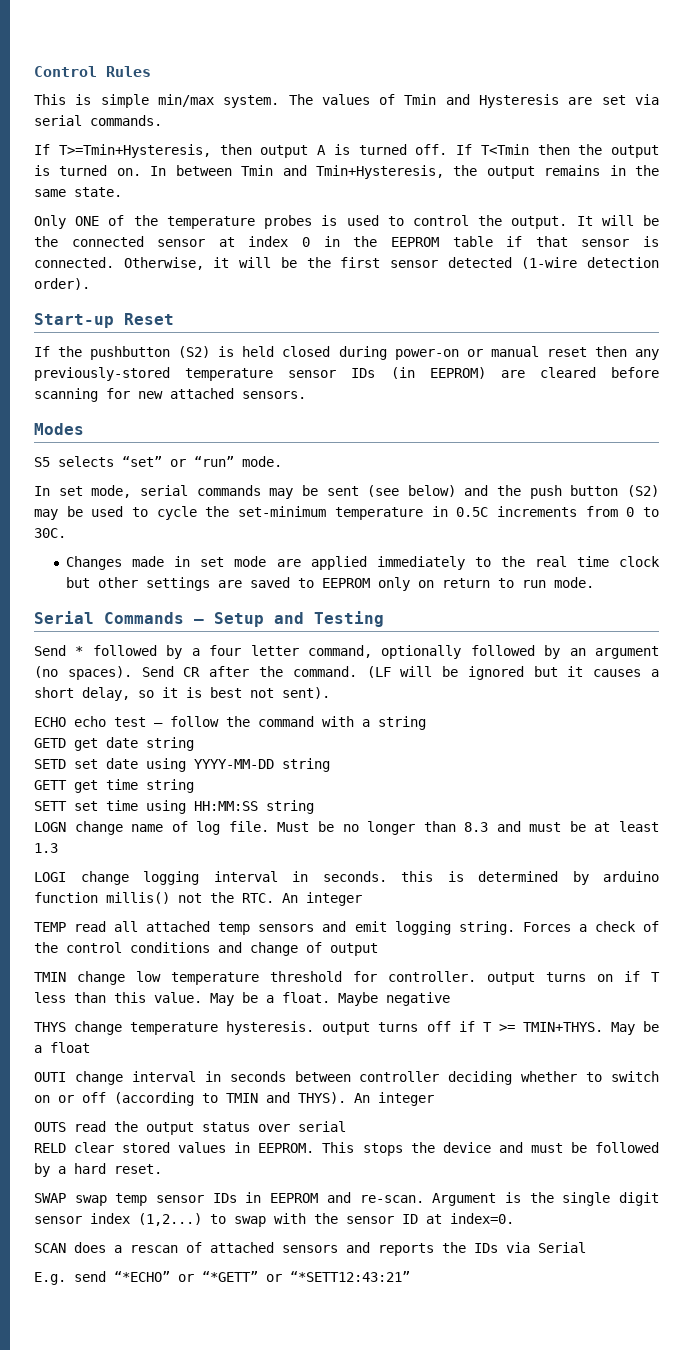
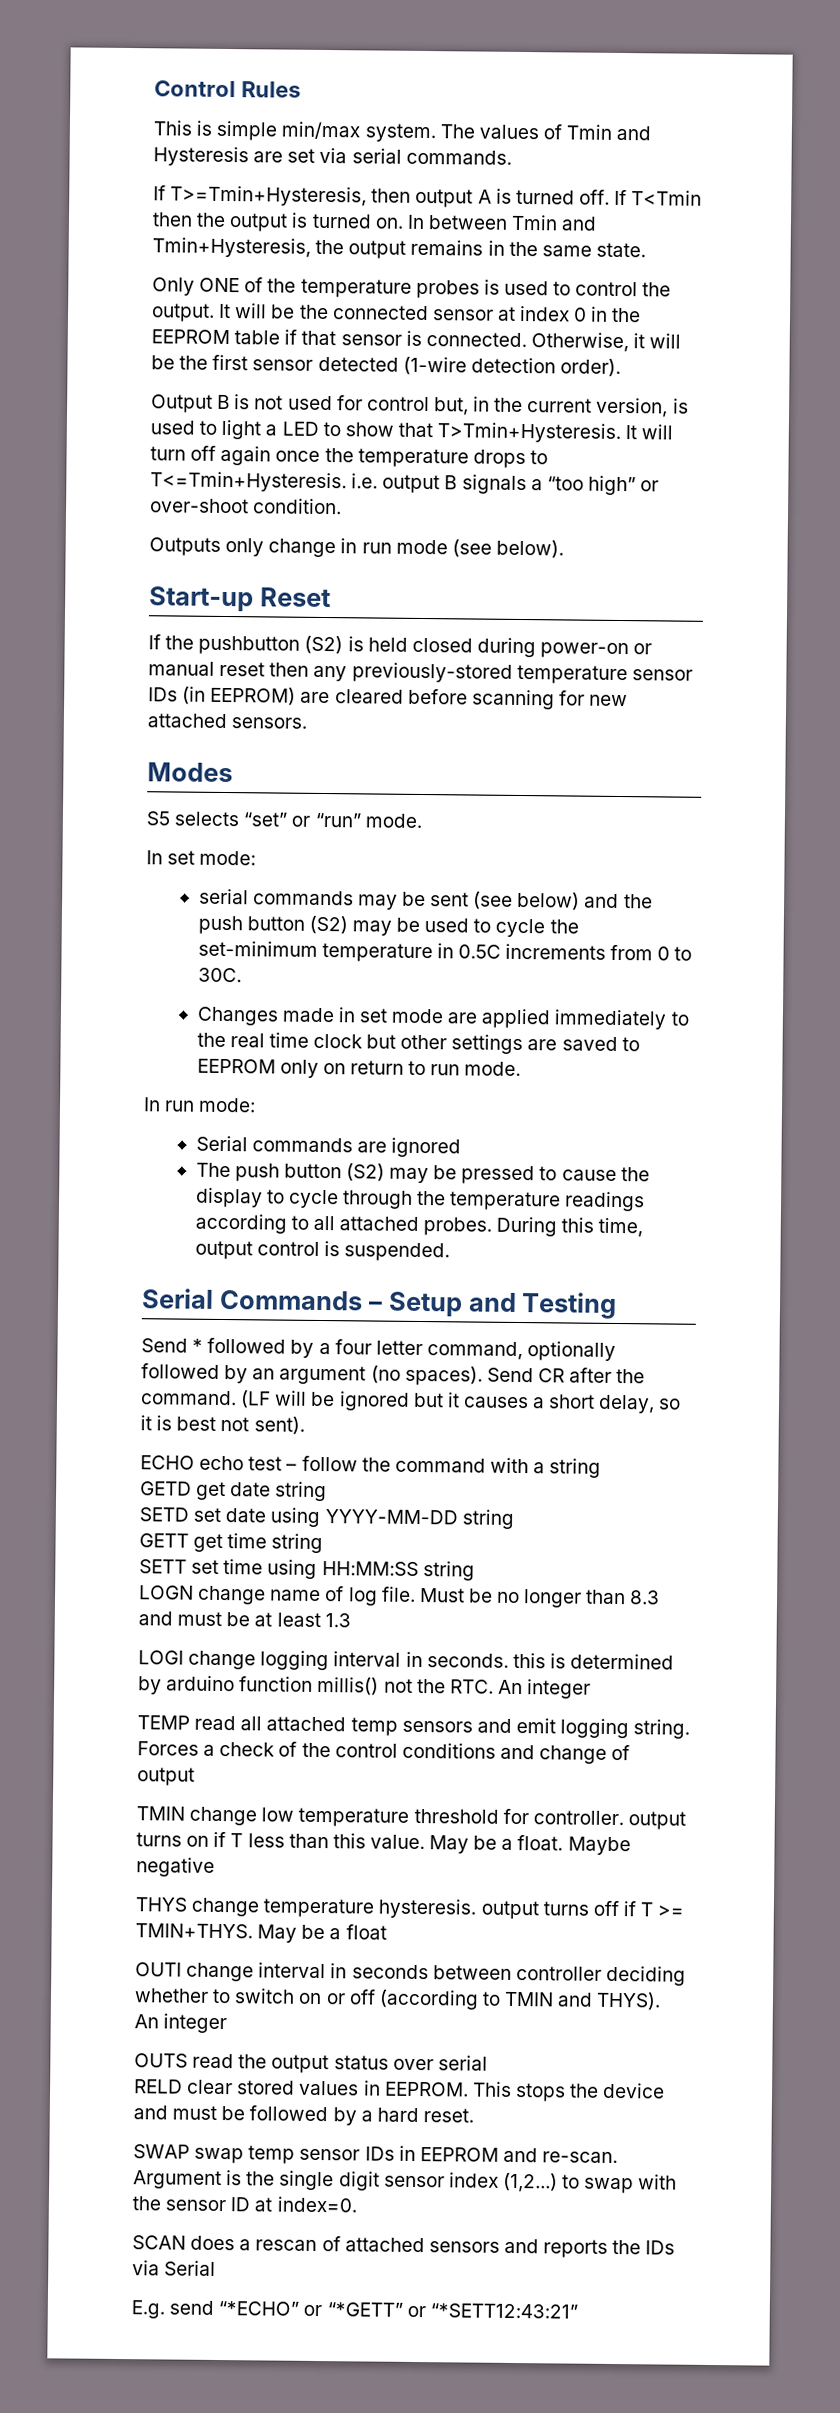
+ Output B is not used for control but, in the current version, is used to light a LED to show that T>Tmin+Hysteresis. It will turn off again once the temperature drops to T<=Tmin+Hysteresis. i.e. output B signals a “too high” or over-shoot condition.
+ Outputs only change in run mode (see below).
- In set mode, serial commands may be sent (see below) and the push button (S2) may be used to cycle the set-minimum temperature in 0.5C increments from 0 to 30C.
+ In set mode:
+ serial commands may be sent (see below) and the push button (S2) may be used to cycle the set-minimum temperature in 0.5C increments from 0 to 30C.
+ In run mode:
+ Serial commands are ignored
+ The push button (S2) may be pressed to cause the display to cycle through the temperature readings according to all attached probes. During this time, output control is suspended.

